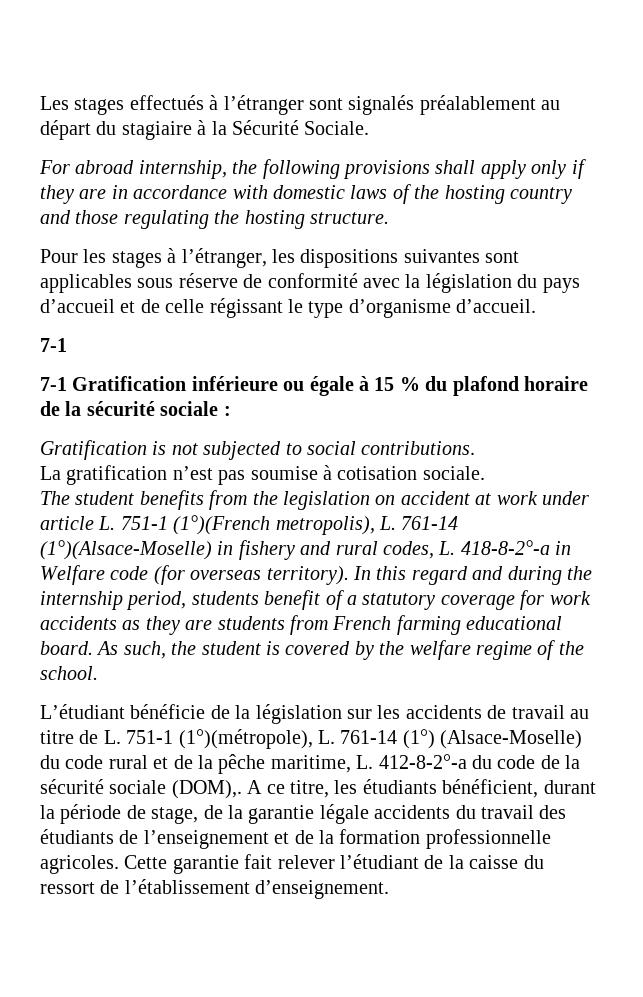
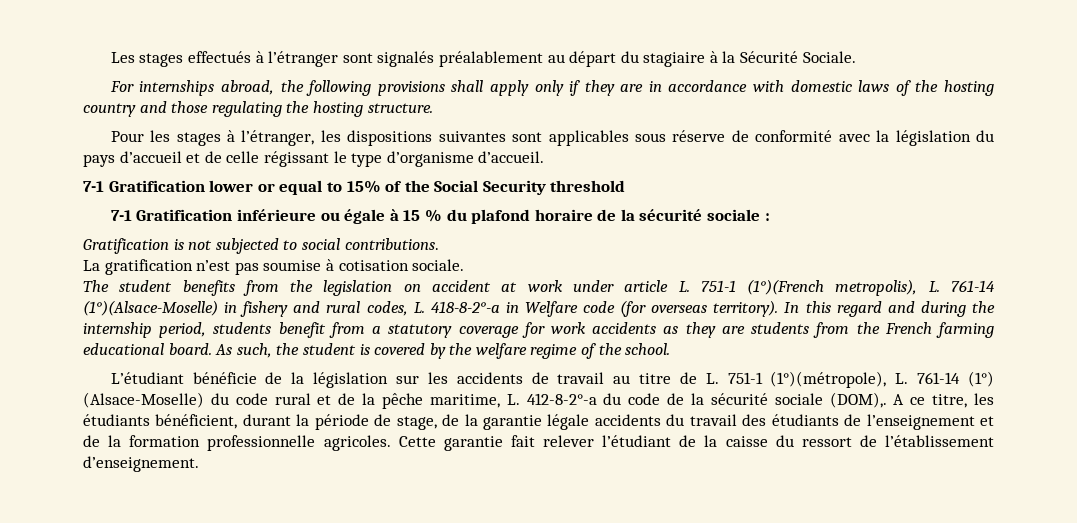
- For abroad internship, the following provisions shall apply only if they are in accordance with domestic laws of the hosting country and those regulating the hosting structure.
+ For internships abroad, the following provisions shall apply only if they are in accordance with domestic laws of the hosting country and those regulating the hosting structure.
  Pour les stages à l’étranger, les dispositions suivantes sont applicables sous réserve de conformité avec la législation du pays d’accueil et de celle régissant le type d’organisme d’accueil.
- 7-1
+ 7-1 Gratification lower or equal to 15% of the Social Security threshold
- In this regard and during the internship period, students benefit of a statutory coverage for work accidents as they are students from French farming educational board.
+ In this regard and during the internship period, students benefit from a statutory coverage for work accidents as they are students from the French farming educational board.

